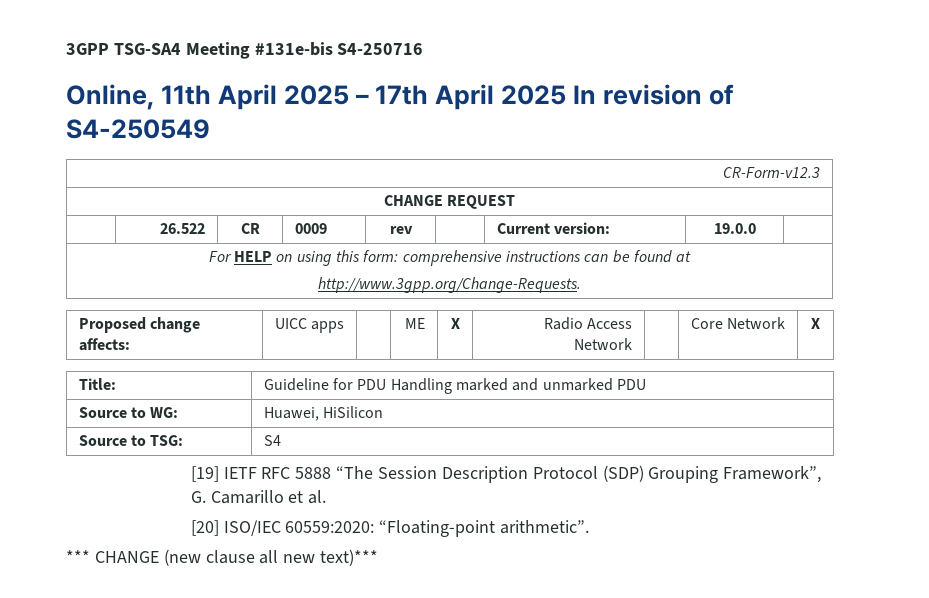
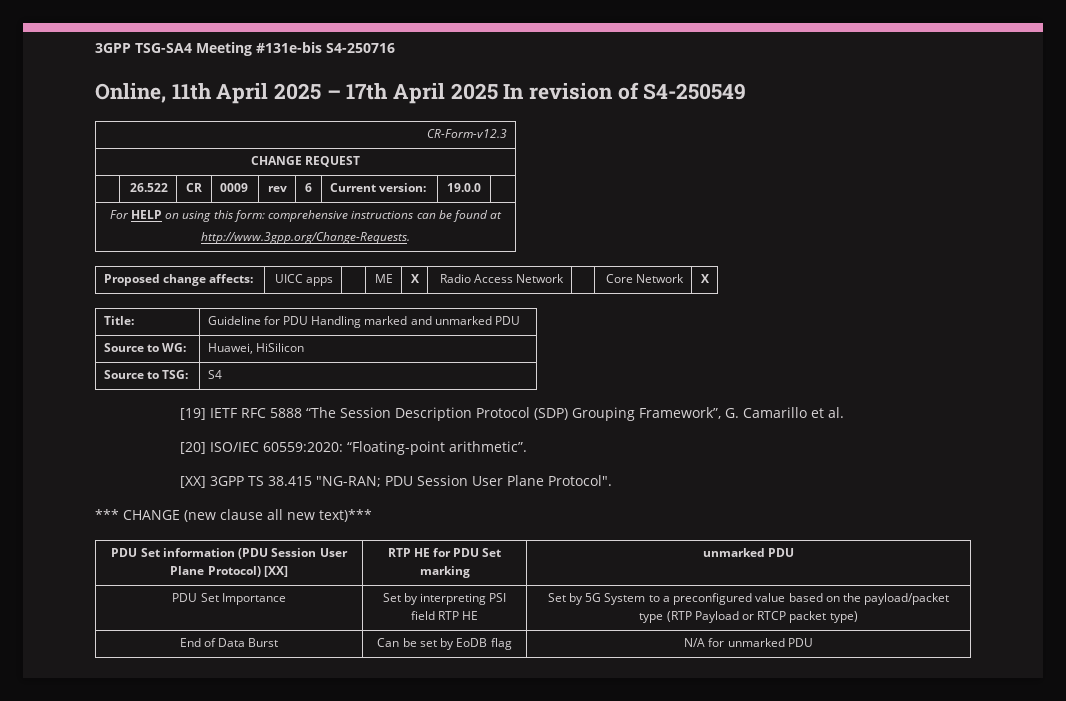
- | 26.522 | CR | 0009 | rev | | Current version: | 19.0.0 |
+ | 26.522 | CR | 0009 | rev | 6 | Current version: | 19.0.0 |
+ [XX] 3GPP TS 38.415 "NG-RAN; PDU Session User Plane Protocol".
+ PDU Set information (PDU Session User Plane Protocol) [XX] | RTP HE for PDU Set marking | unmarked PDU
+ PDU Set Importance | Set by interpreting PSI field RTP HE | Set by 5G System to a preconfigured value based on the payload/packet type (RTP Payload or RTCP packet type)
+ End of Data Burst | Can be set by EoDB flag | N/A for unmarked PDU

